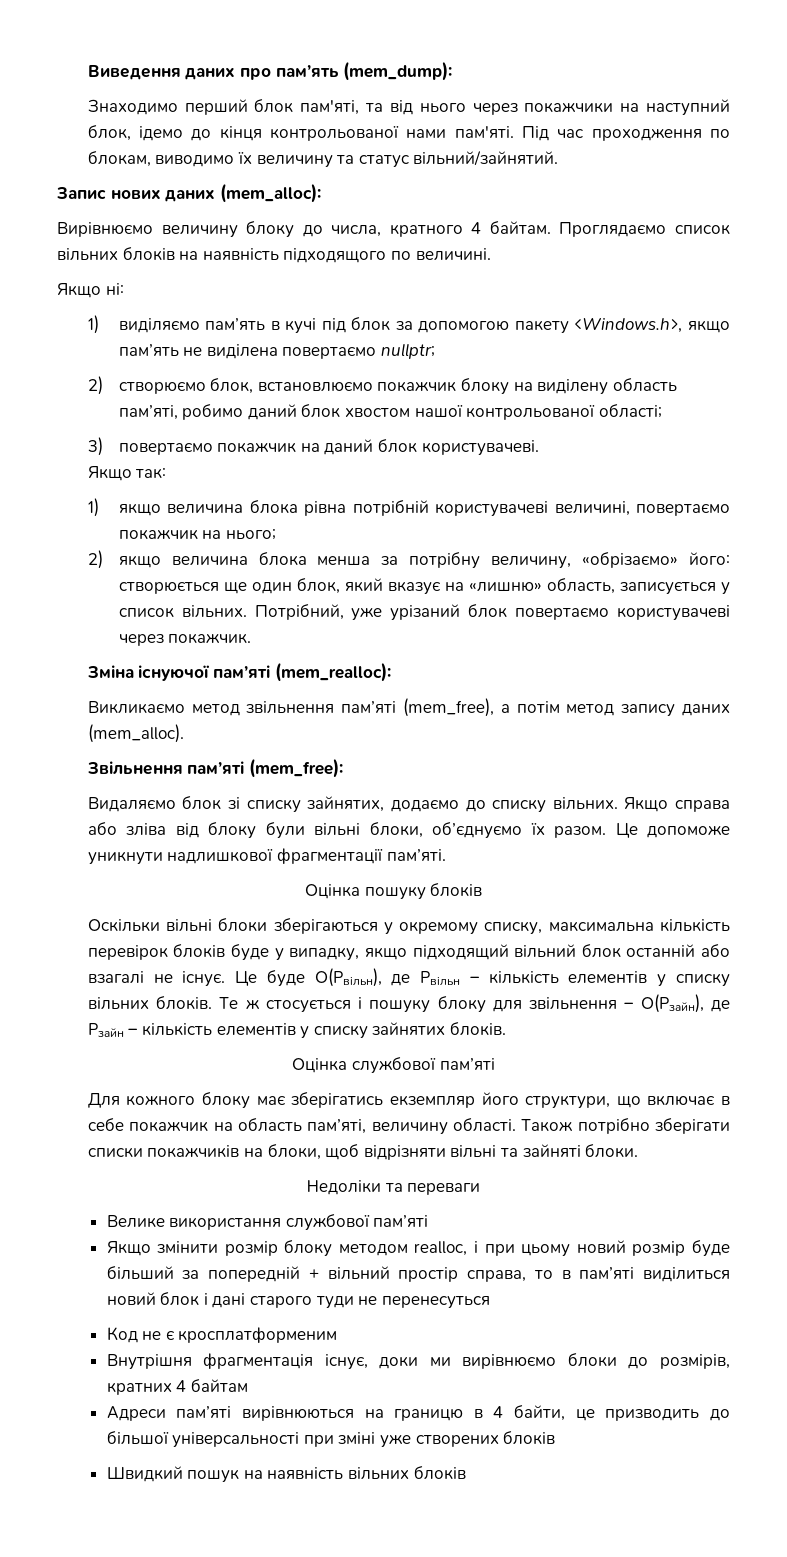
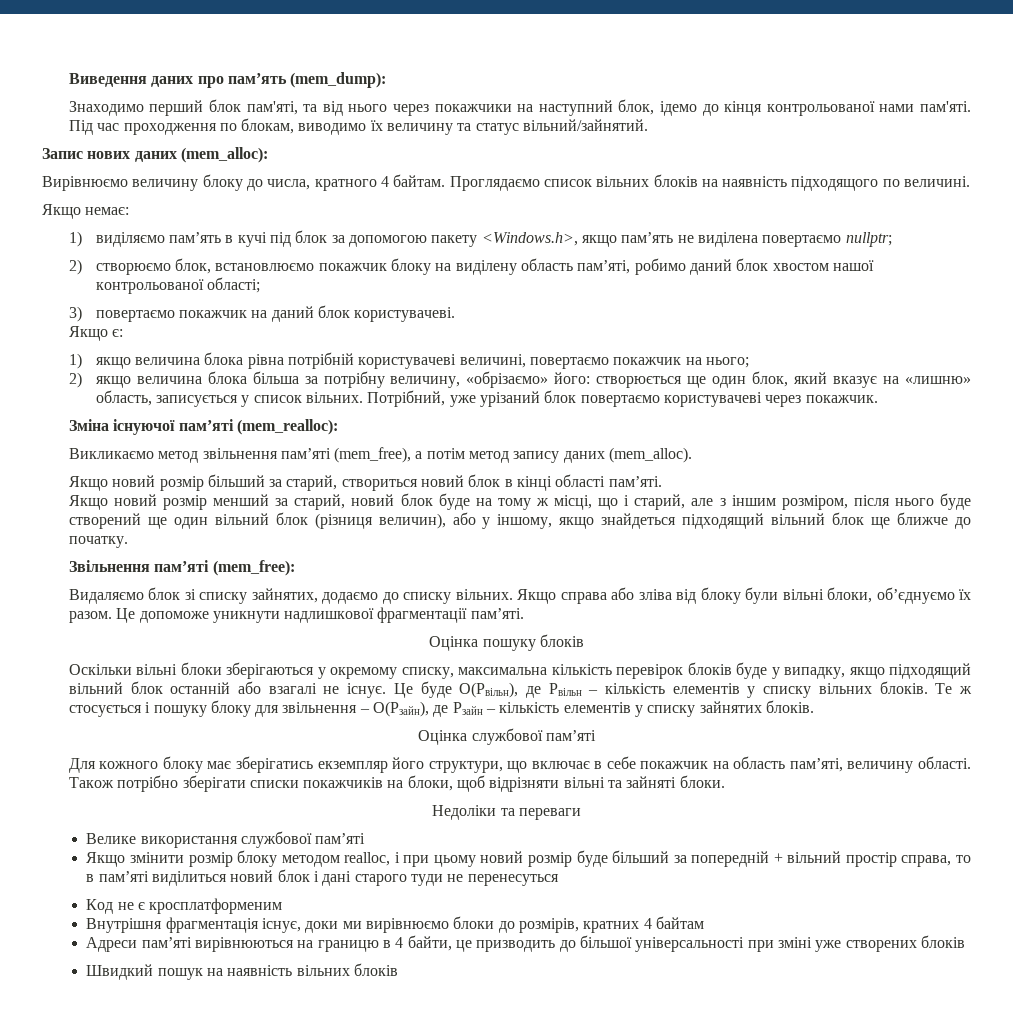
- Якщо ні:
+ Якщо немає:
- Якщо так:
+ Якщо є:
- 2) якщо величина блока менша за потрібну величину, «обрізаємо» його: створюється ще один блок, який вказує на «лишню» область, записується у список вільних.
+ 2) якщо величина блока більша за потрібну величину, «обрізаємо» його: створюється ще один блок, який вказує на «лишню» область, записується у список вільних.
+ Якщо новий розмір більший за старий, створиться новий блок в кінці області пам’яті.
+ Якщо новий розмір менший за старий, новий блок буде на тому ж місці, що і старий, але з іншим розміром, після нього буде створений ще один вільний блок (різниця величин), або у іншому, якщо знайдеться підходящий вільний блок ще ближче до початку.

